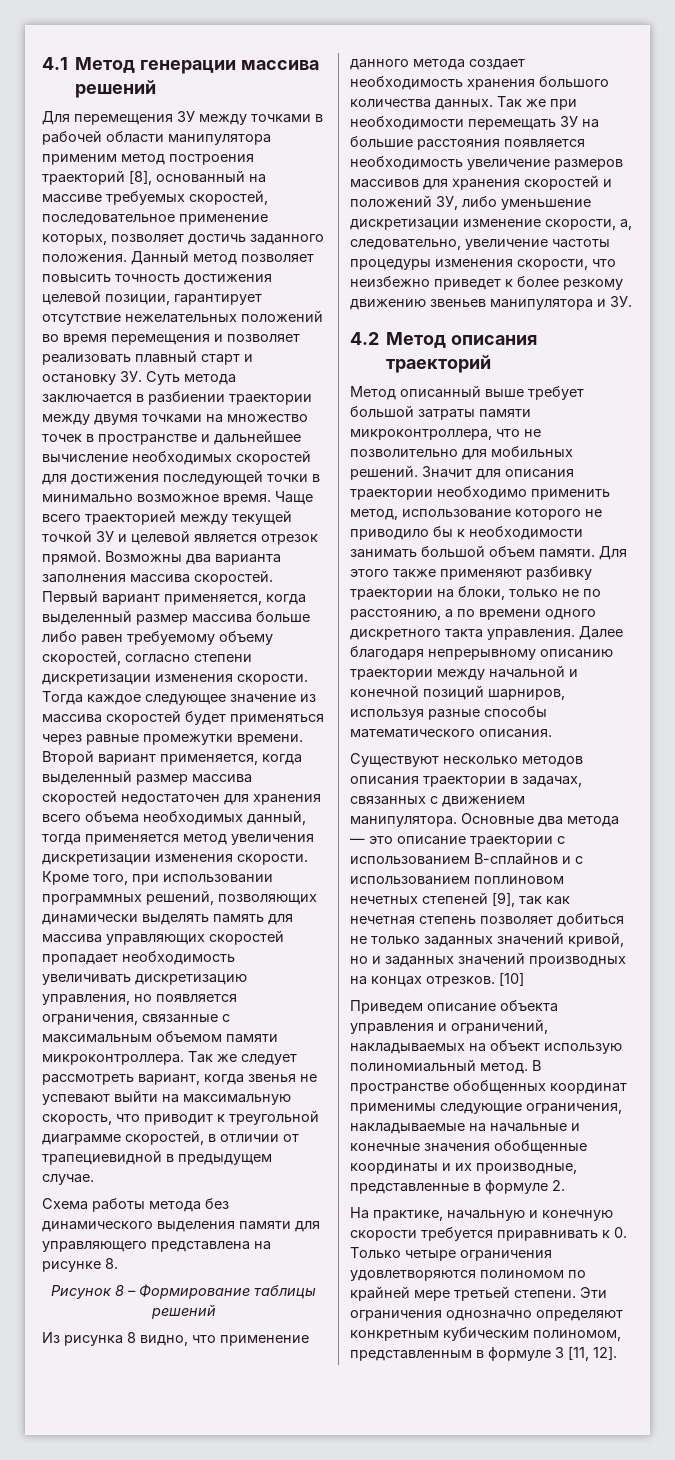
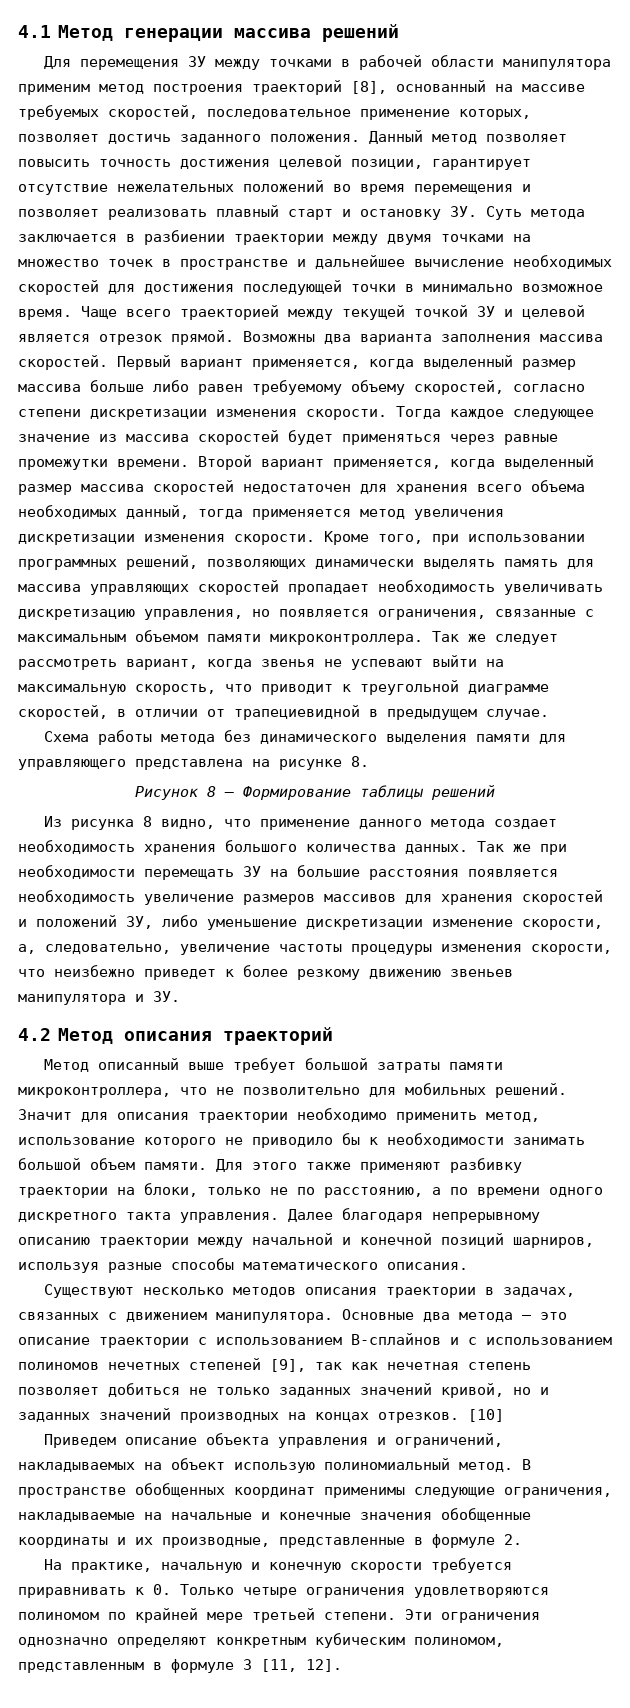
- Основные два метода — это описание траектории с использованием B-сплайнов и с использованием поплиновом нечетных степеней [9], так как нечетная степень позволяет добиться не только заданных значений кривой, но и заданных значений производных на концах отрезков.
+ Основные два метода — это описание траектории с использованием B-сплайнов и с использованием полиномов нечетных степеней [9], так как нечетная степень позволяет добиться не только заданных значений кривой, но и заданных значений производных на концах отрезков.

